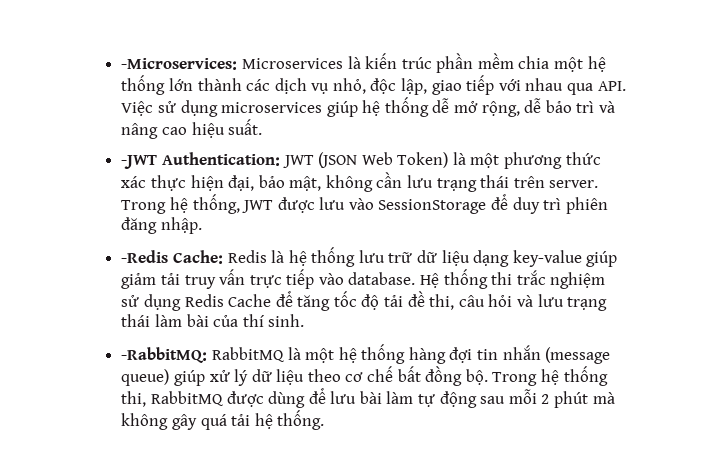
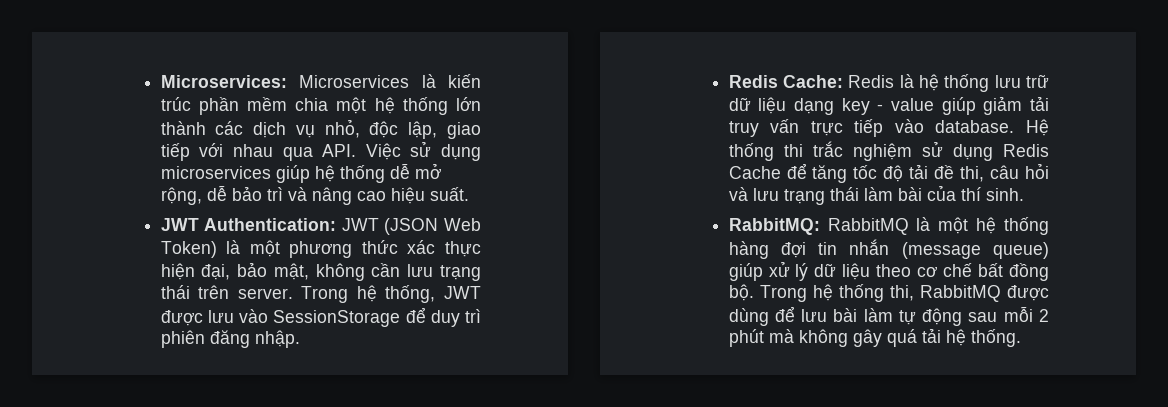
- -Microservices: Microservices là kiến trúc phần mềm chia một hệ thống lớn thành các dịch vụ nhỏ, độc lập, giao tiếp với nhau qua API. Việc sử dụng microservices giúp hệ thống dễ mở rộng, dễ bảo trì và nâng cao hiệu suất.
+ Microservices: Microservices là kiến trúc phần mềm chia một hệ thống lớn thành các dịch vụ nhỏ, độc lập, giao tiếp với nhau qua API. Việc sử dụng microservices giúp hệ thống dễ mở rộng, dễ bảo trì và nâng cao hiệu suất.
- -JWT Authentication: JWT (JSON Web Token) là một phương thức xác thực hiện đại, bảo mật, không cần lưu trạng thái trên server.
+ JWT Authentication: JWT (JSON Web Token) là một phương thức xác thực hiện đại, bảo mật, không cần lưu trạng thái trên server.
- -Redis Cache: Redis là hệ thống lưu trữ dữ liệu dạng key-value giúp giảm tải truy vấn trực tiếp vào database.
+ Redis Cache: Redis là hệ thống lưu trữ dữ liệu dạng key - value giúp giảm tải truy vấn trực tiếp vào database.
- -RabbitMQ: RabbitMQ là một hệ thống hàng đợi tin nhắn (message queue) giúp xử lý dữ liệu theo cơ chế bất đồng bộ.
+ RabbitMQ: RabbitMQ là một hệ thống hàng đợi tin nhắn (message queue) giúp xử lý dữ liệu theo cơ chế bất đồng bộ.

